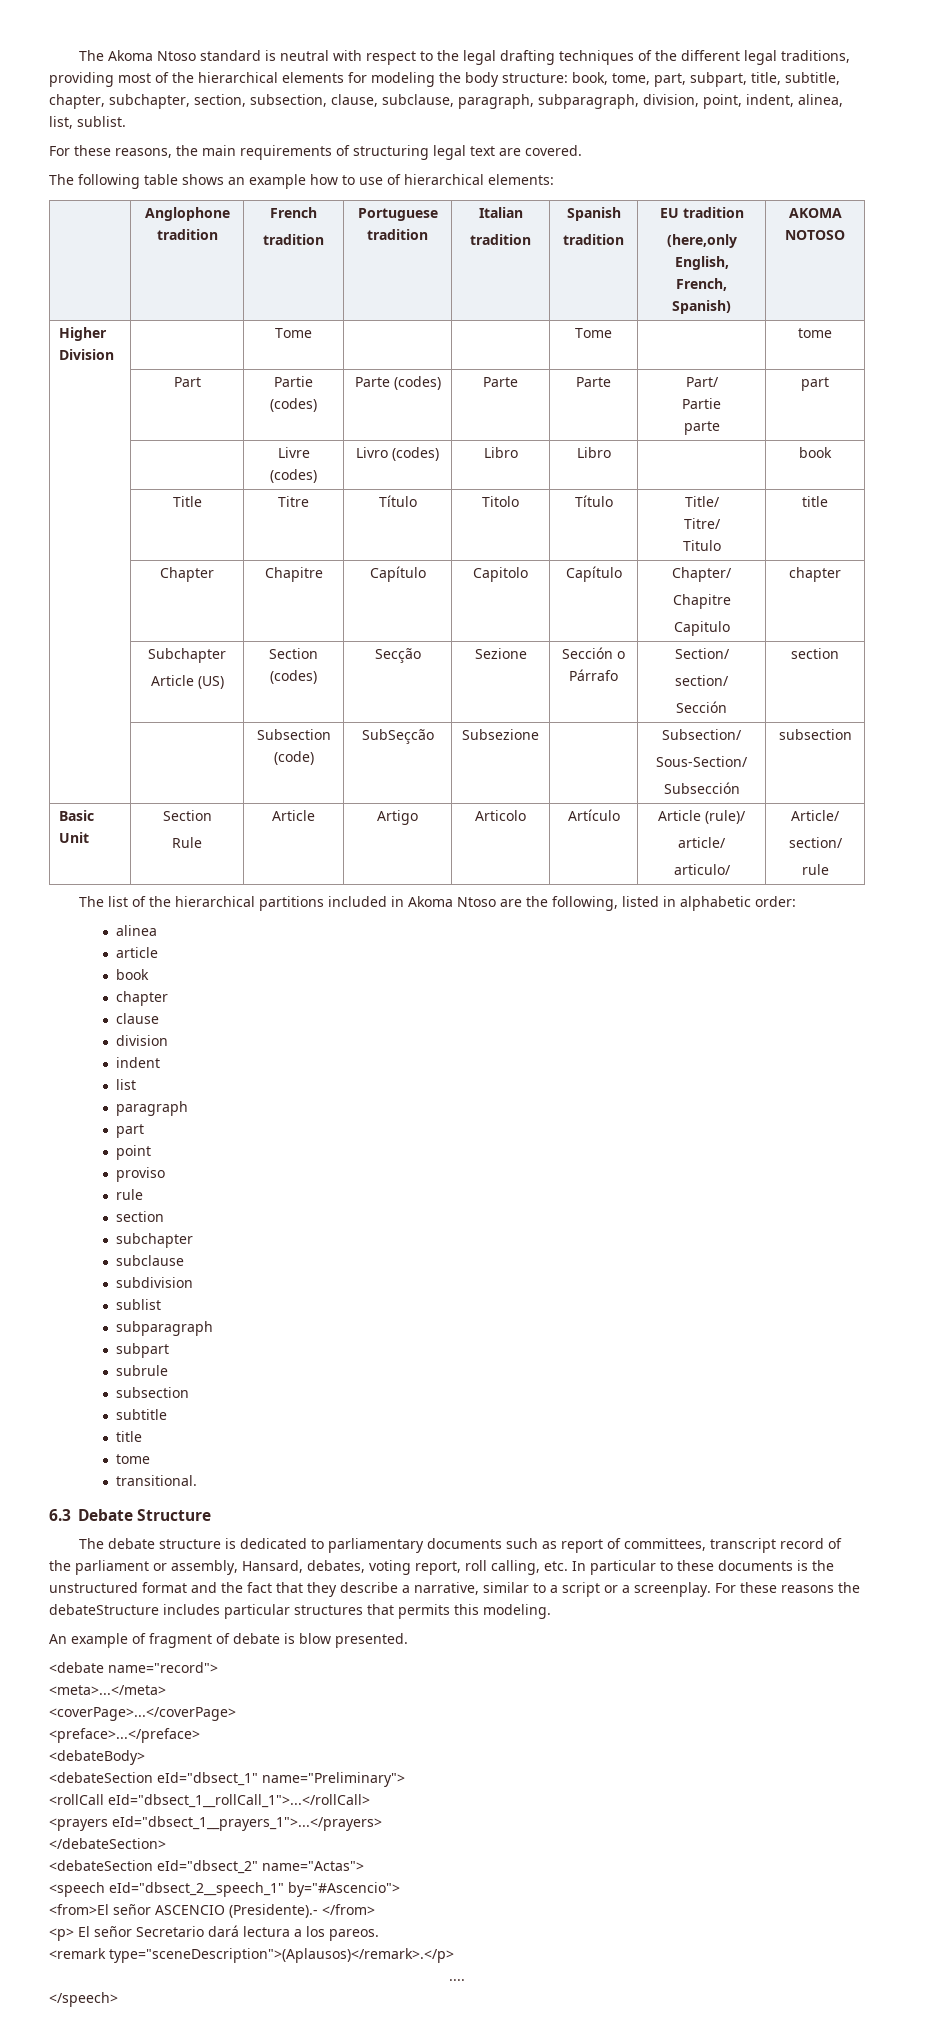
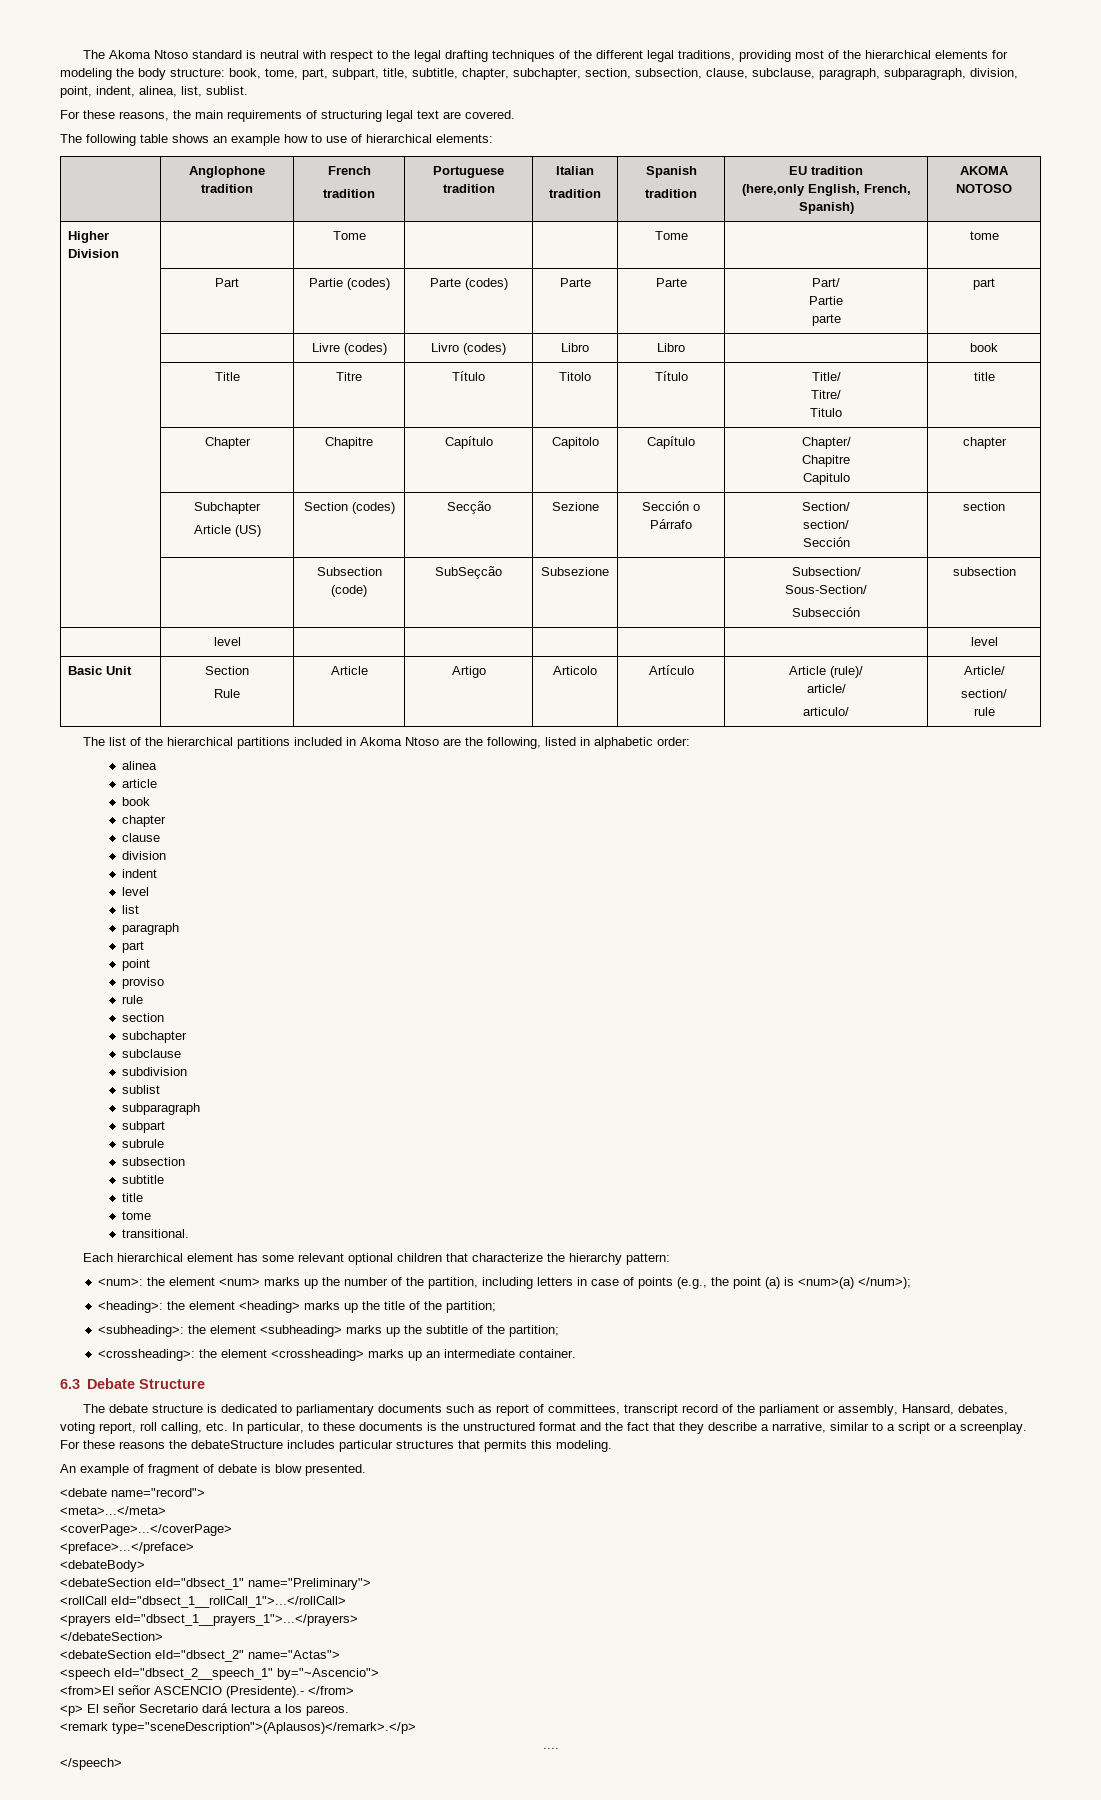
+ | level | | | | | | level
  indent
+ level
+ Each hierarchical element has some relevant optional children that characterize the hierarchy pattern:
+ <num>: the element <num> marks up the number of the partition, including letters in case of points (e.g., the point (a) is <num>(a) </num>);
+ <heading>: the element <heading> marks up the title of the partition;
+ <subheading>: the element <subheading> marks up the subtitle of the partition;
+ <crossheading>: the element <crossheading> marks up an intermediate container.
- The debate structure is dedicated to parliamentary documents such as report of committees, transcript record of the parliament or assembly, Hansard, debates, voting report, roll calling, etc. In particular to these documents is the unstructured format and the fact that they describe a narrative, similar to a script or a screenplay.
+ The debate structure is dedicated to parliamentary documents such as report of committees, transcript record of the parliament or assembly, Hansard, debates, voting report, roll calling, etc. In particular, to these documents is the unstructured format and the fact that they describe a narrative, similar to a script or a screenplay.
- <speech eId="dbsect_2__speech_1" by="#Ascencio">
+ <speech eId="dbsect_2__speech_1" by="~Ascencio">

